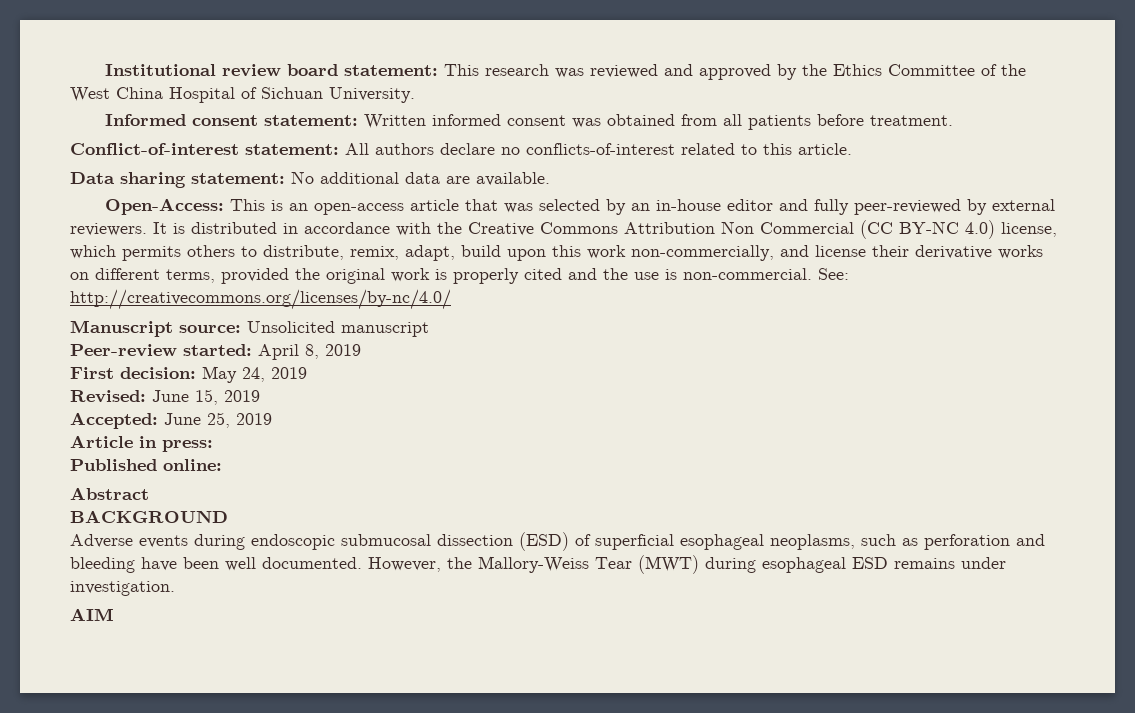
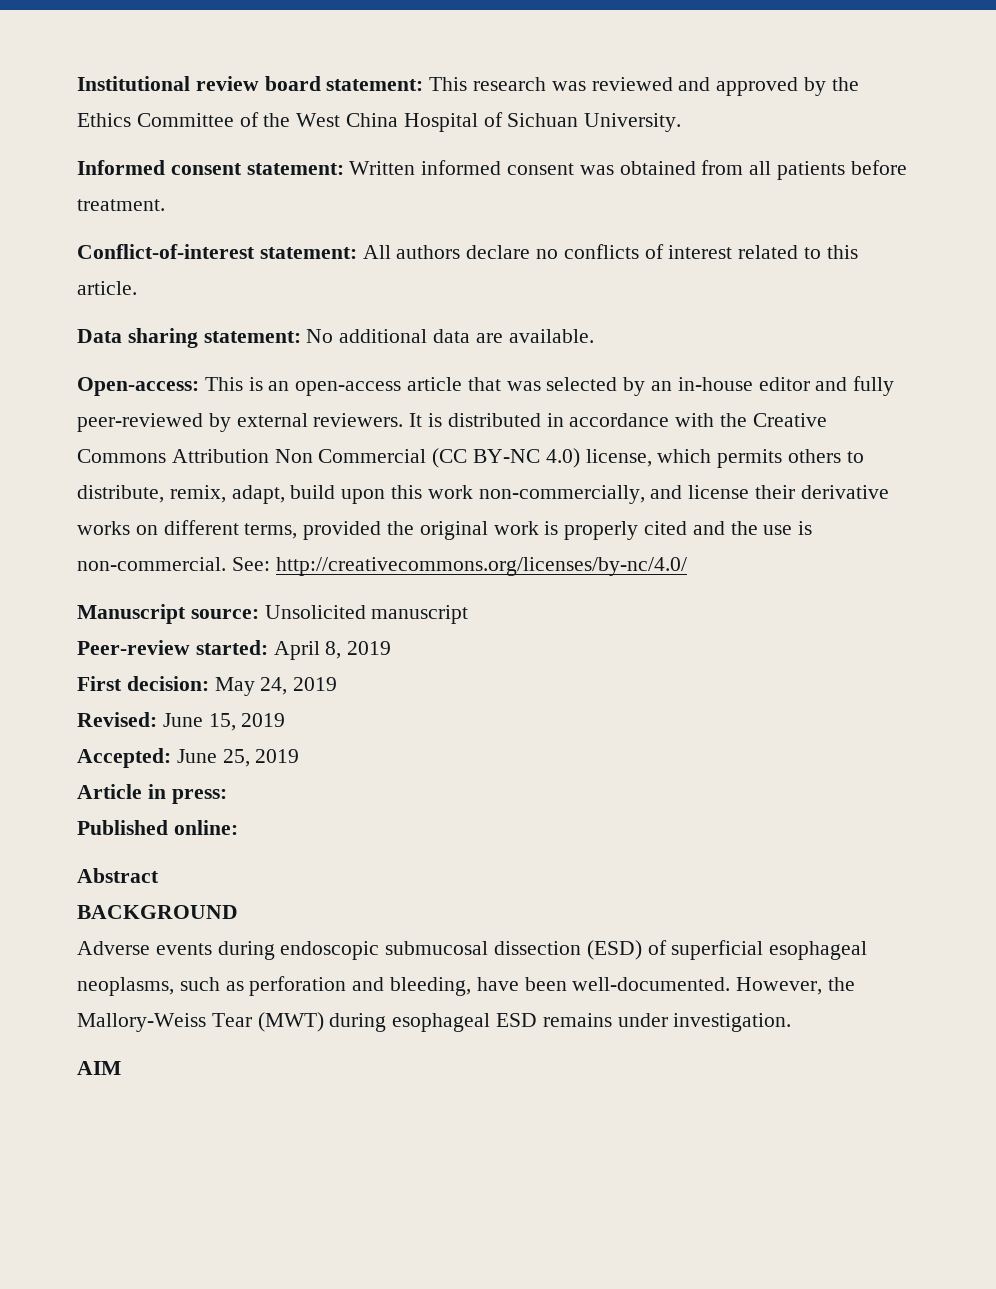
- Conflict-of-interest statement: All authors declare no conflicts-of-interest related to this article.
+ Conflict-of-interest statement: All authors declare no conflicts of interest related to this article.
- Open-Access: This is an open-access article that was selected by an in-house editor and fully peer-reviewed by external reviewers.
+ Open-access: This is an open-access article that was selected by an in-house editor and fully peer-reviewed by external reviewers.
- Adverse events during endoscopic submucosal dissection (ESD) of superficial esophageal neoplasms, such as perforation and bleeding have been well documented.
+ Adverse events during endoscopic submucosal dissection (ESD) of superficial esophageal neoplasms, such as perforation and bleeding, have been well-documented.

